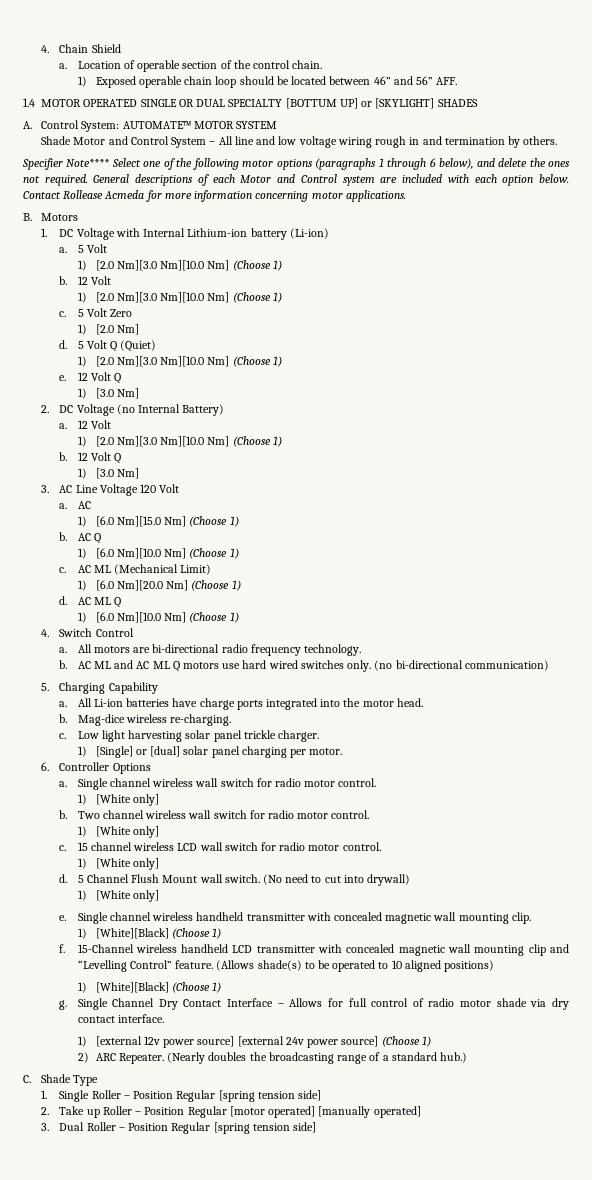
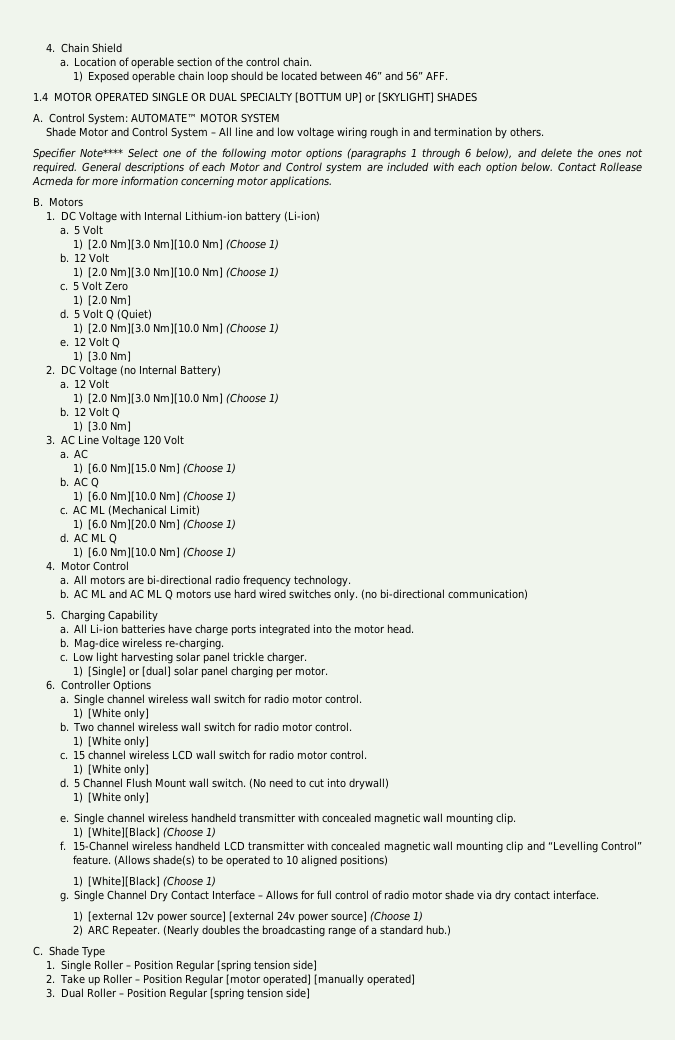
- 4. Switch Control
+ 4. Motor Control

